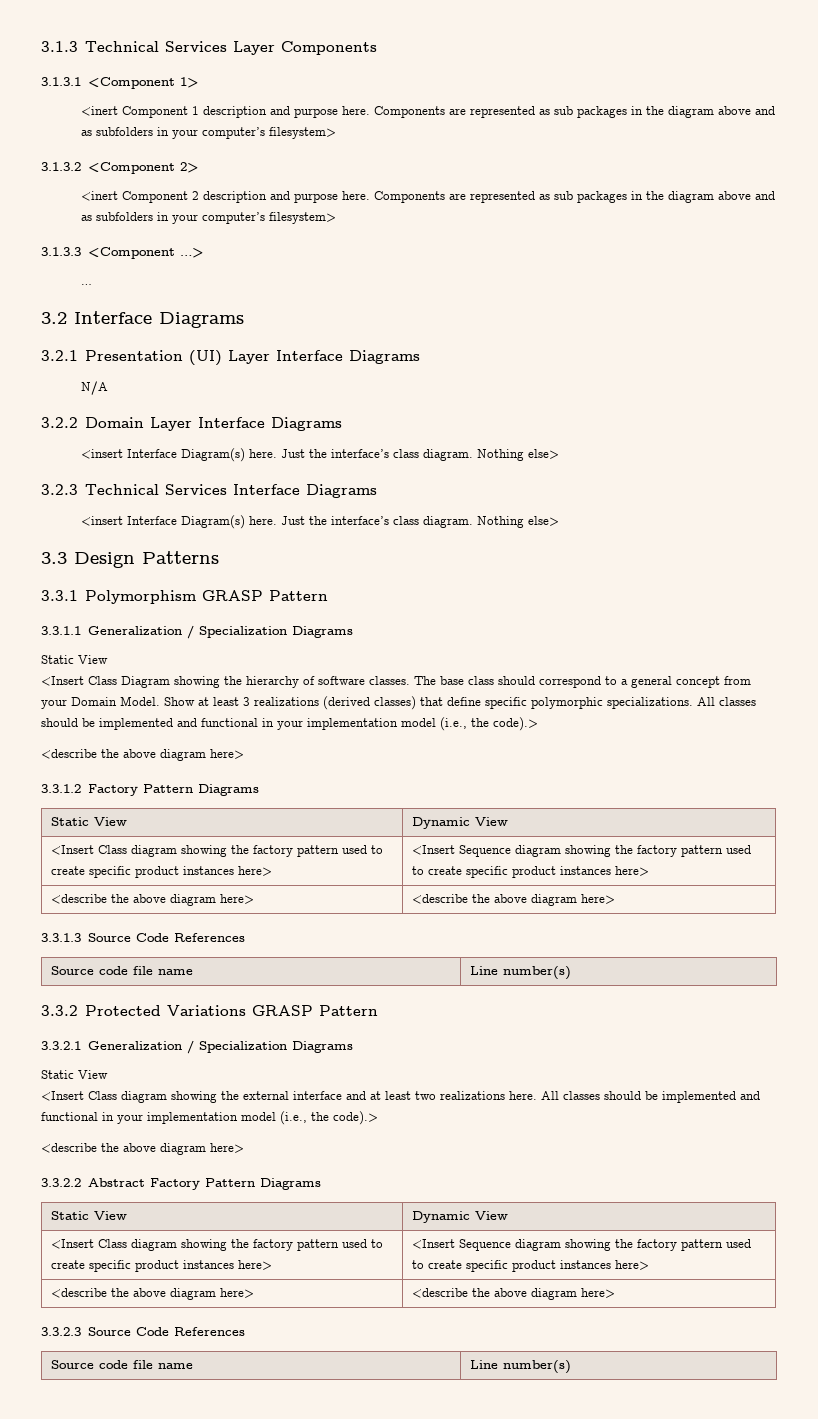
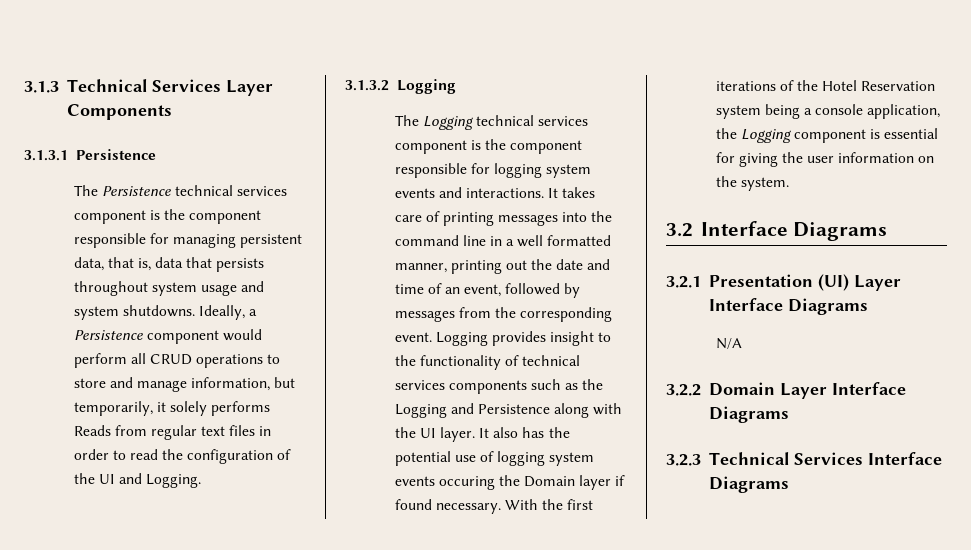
- 3.1.3.1 <Component 1>
- <inert Component 1 description and purpose here. Components are represented as sub packages in the diagram above and as subfolders in your computer’s filesystem>
- 3.1.3.2 <Component 2>
- <inert Component 2 description and purpose here. Components are represented as sub packages in the diagram above and as subfolders in your computer’s filesystem>
- 3.1.3.3 <Component …>
- …
+ 3.1.3.1 Persistence
+ The Persistence technical services component is the component responsible for managing persistent data, that is, data that persists throughout system usage and system shutdowns. Ideally, a Persistence component would perform all CRUD operations to store and manage information, but temporarily, it solely performs Reads from regular text files in order to read the configuration of the UI and Logging.
+ 3.1.3.2 Logging
+ The Logging technical services component is the component responsible for logging system events and interactions. It takes care of printing messages into the command line in a well formatted manner, printing out the date and time of an event, followed by messages from the corresponding event. Logging provides insight to the functionality of technical services components such as the Logging and Persistence along with the UI layer. It also has the potential use of logging system events occuring the Domain layer if found necessary. With the first iterations of the Hotel Reservation system being a console application, the Logging component is essential for giving the user information on the system.
  3.2.2 Domain Layer Interface Diagrams
- <insert Interface Diagram(s) here. Just the interface’s class diagram. Nothing else>
  3.2.3 Technical Services Interface Diagrams
- <insert Interface Diagram(s) here. Just the interface’s class diagram. Nothing else>
- 3.3 Design Patterns
- 3.3.1 Polymorphism GRASP Pattern
- 3.3.1.1 Generalization / Specialization Diagrams
- Static View
- <Insert Class Diagram showing the hierarchy of software classes. The base class should correspond to a general concept from your Domain Model. Show at least 3 realizations (derived classes) that define specific polymorphic specializations. All classes should be implemented and functional in your implementation model (i.e., the code).>
- <describe the above diagram here>
- 3.3.1.2 Factory Pattern Diagrams
- Static View | Dynamic View
- <Insert Class diagram showing the factory pattern used to create specific product instances here> | <Insert Sequence diagram showing the factory pattern used to create specific product instances here>
- <describe the above diagram here> | <describe the above diagram here>
- 3.3.1.3 Source Code References
- Source code file name | Line number(s)
- 3.3.2 Protected Variations GRASP Pattern
- 3.3.2.1 Generalization / Specialization Diagrams
- Static View
- <Insert Class diagram showing the external interface and at least two realizations here. All classes should be implemented and functional in your implementation model (i.e., the code).>
- <describe the above diagram here>
- 3.3.2.2 Abstract Factory Pattern Diagrams
- Static View | Dynamic View
- <Insert Class diagram showing the factory pattern used to create specific product instances here> | <Insert Sequence diagram showing the factory pattern used to create specific product instances here>
- <describe the above diagram here> | <describe the above diagram here>
- 3.3.2.3 Source Code References
- Source code file name | Line number(s)

